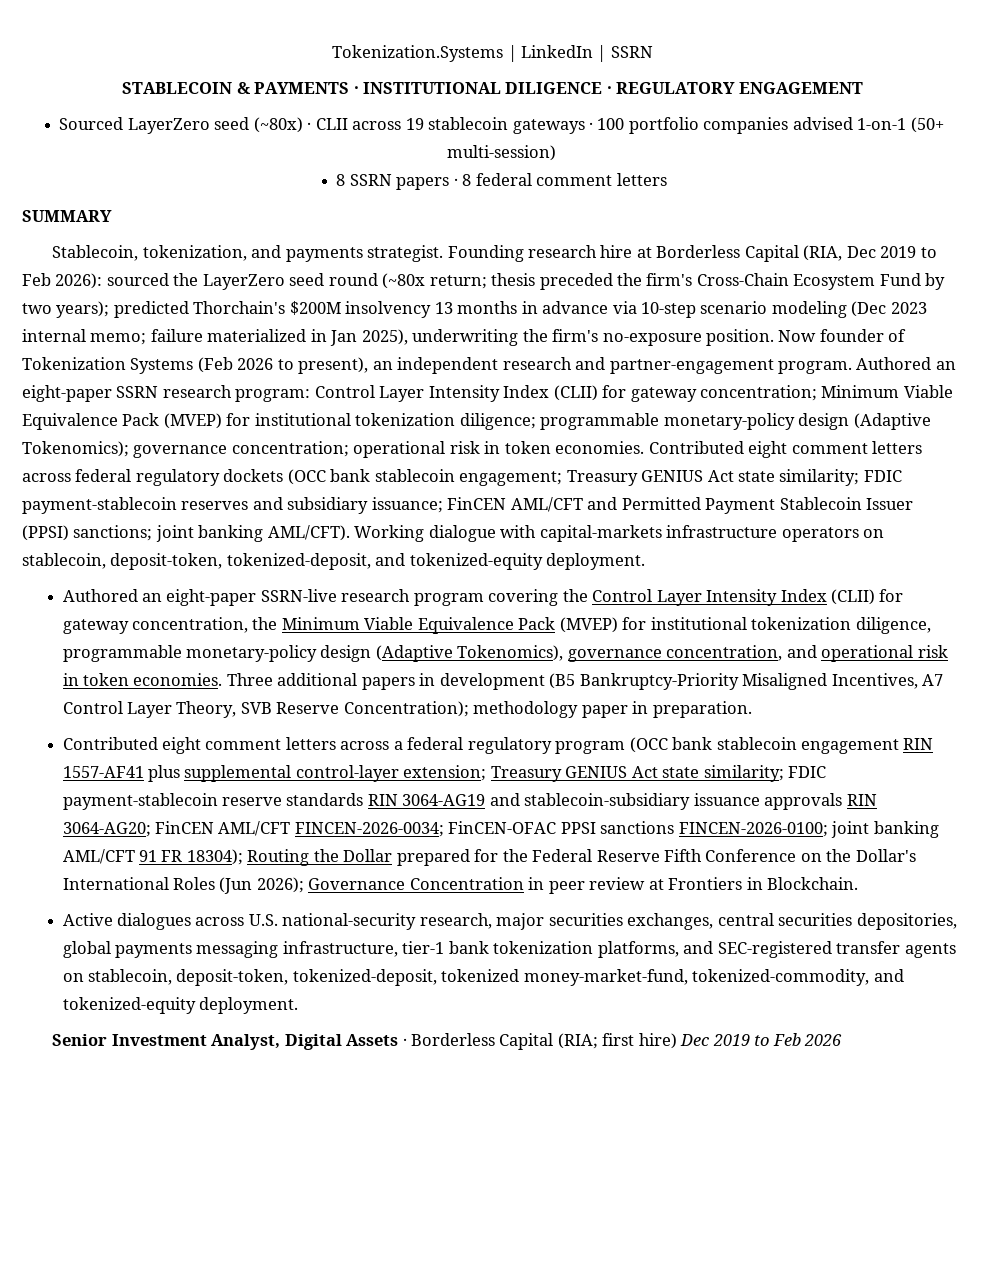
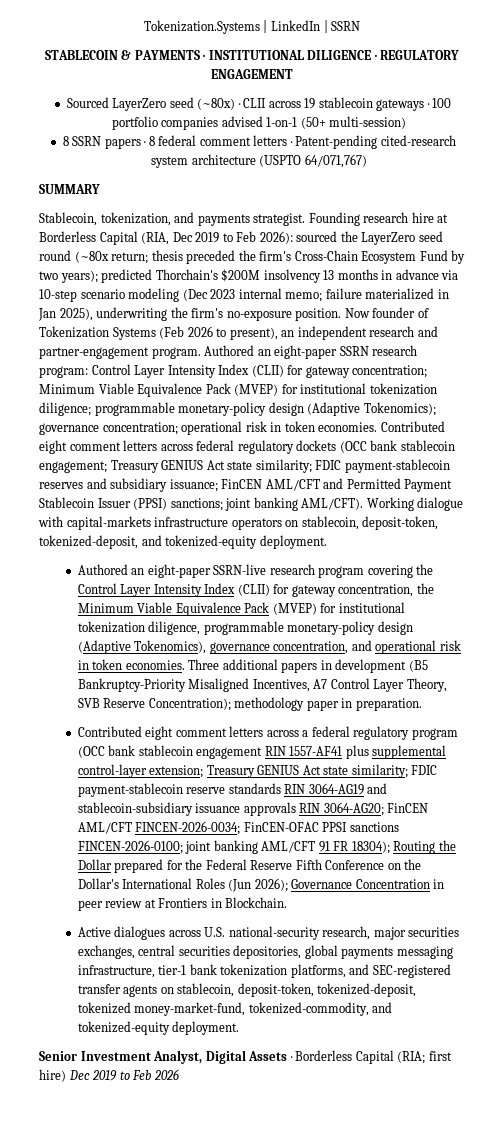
- 8 SSRN papers · 8 federal comment letters
+ 8 SSRN papers · 8 federal comment letters · Patent-pending cited-research system architecture (USPTO 64/071,767)

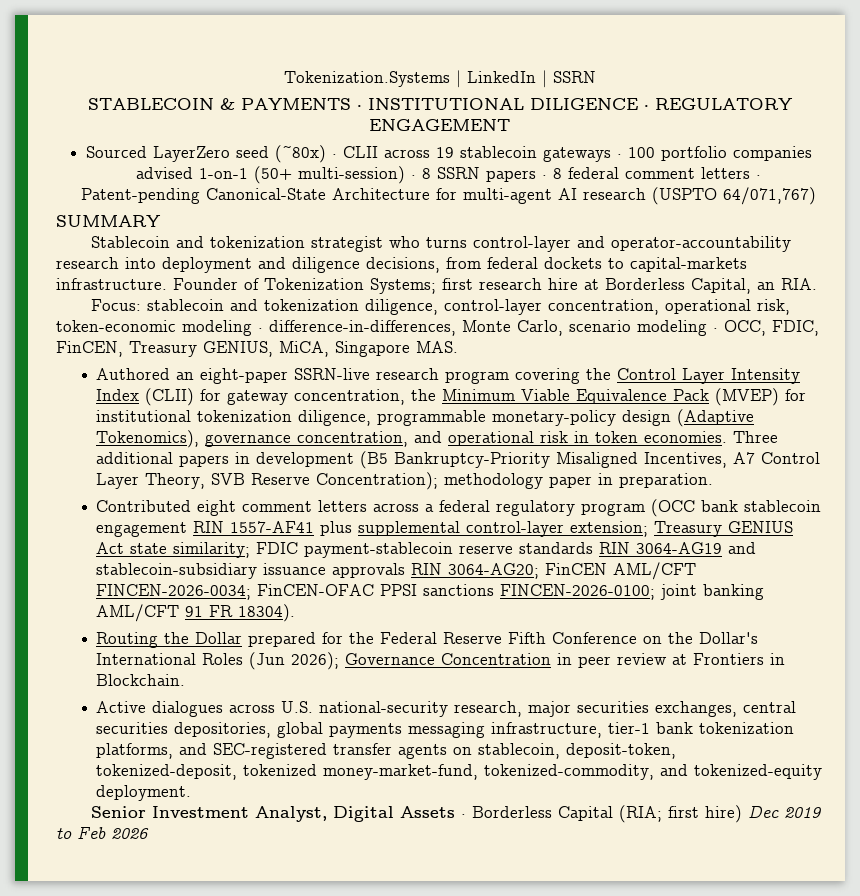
- Sourced LayerZero seed (~80x) · CLII across 19 stablecoin gateways · 100 portfolio companies advised 1-on-1 (50+ multi-session)
- 8 SSRN papers · 8 federal comment letters · Patent-pending cited-research system architecture (USPTO 64/071,767)
+ Sourced LayerZero seed (~80x) · CLII across 19 stablecoin gateways · 100 portfolio companies advised 1-on-1 (50+ multi-session) · 8 SSRN papers · 8 federal comment letters · Patent-pending Canonical-State Architecture for multi-agent AI research (USPTO 64/071,767)
  SUMMARY
- Stablecoin, tokenization, and payments strategist. Founding research hire at Borderless Capital (RIA, Dec 2019 to Feb 2026): sourced the LayerZero seed round (~80x return; thesis preceded the firm's Cross-Chain Ecosystem Fund by two years); predicted Thorchain's $200M insolvency 13 months in advance via 10-step scenario modeling (Dec 2023 internal memo; failure materialized in Jan 2025), underwriting the firm's no-exposure position. Now founder of Tokenization Systems (Feb 2026 to present), an independent research and partner-engagement program. Authored an eight-paper SSRN research program: Control Layer Intensity Index (CLII) for gateway concentration; Minimum Viable Equivalence Pack (MVEP) for institutional tokenization diligence; programmable monetary-policy design (Adaptive Tokenomics); governance concentration; operational risk in token economies. Contributed eight comment letters across federal regulatory dockets (OCC bank stablecoin engagement; Treasury GENIUS Act state similarity; FDIC payment-stablecoin reserves and subsidiary issuance; FinCEN AML/CFT and Permitted Payment Stablecoin Issuer (PPSI) sanctions; joint banking AML/CFT). Working dialogue with capital-markets infrastructure operators on stablecoin, deposit-token, tokenized-deposit, and tokenized-equity deployment.
+ Stablecoin and tokenization strategist who turns control-layer and operator-accountability research into deployment and diligence decisions, from federal dockets to capital-markets infrastructure. Founder of Tokenization Systems; first research hire at Borderless Capital, an RIA.
+ Focus: stablecoin and tokenization diligence, control-layer concentration, operational risk, token-economic modeling · difference-in-differences, Monte Carlo, scenario modeling · OCC, FDIC, FinCEN, Treasury GENIUS, MiCA, Singapore MAS.
- joint banking AML/CFT 91 FR 18304); Routing the Dollar prepared for the Federal Reserve Fifth Conference on the Dollar's International Roles (Jun 2026);
+ joint banking AML/CFT 91 FR 18304).
+ Routing the Dollar prepared for the Federal Reserve Fifth Conference on the Dollar's International Roles (Jun 2026);

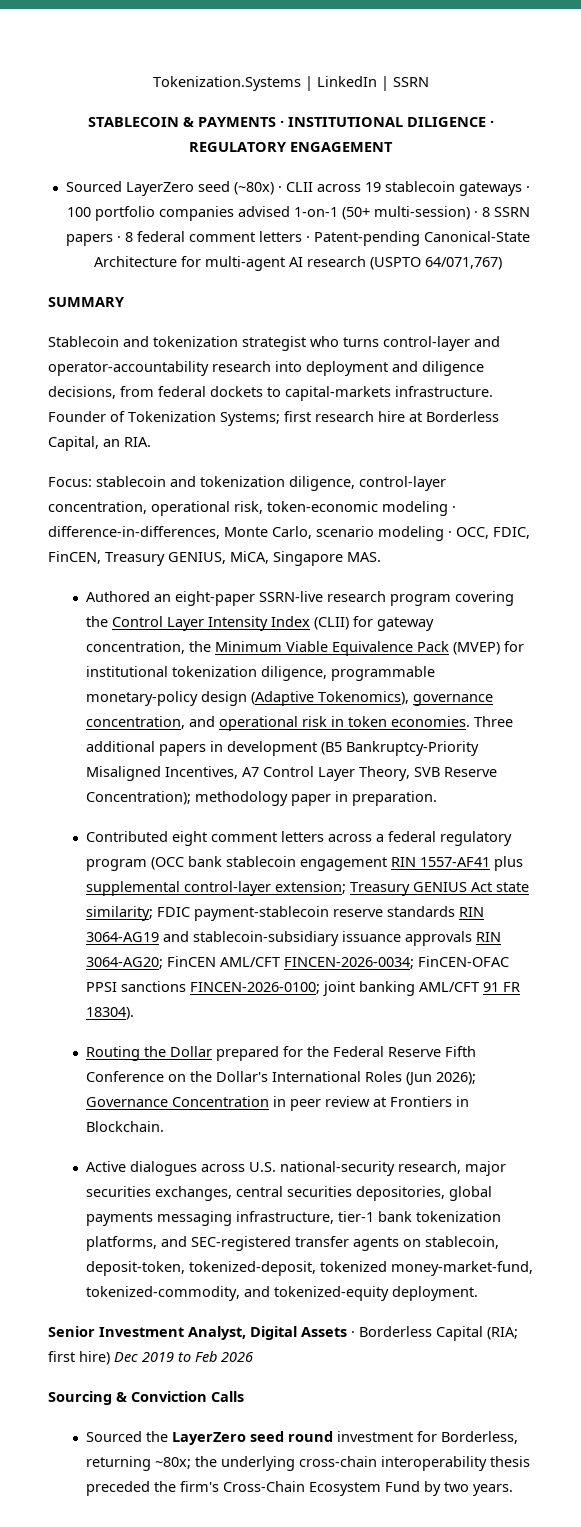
+ Sourcing & Conviction Calls
+ Sourced the LayerZero seed round investment for Borderless, returning ~80x; the underlying cross-chain interoperability thesis preceded the firm's Cross-Chain Ecosystem Fund by two years.

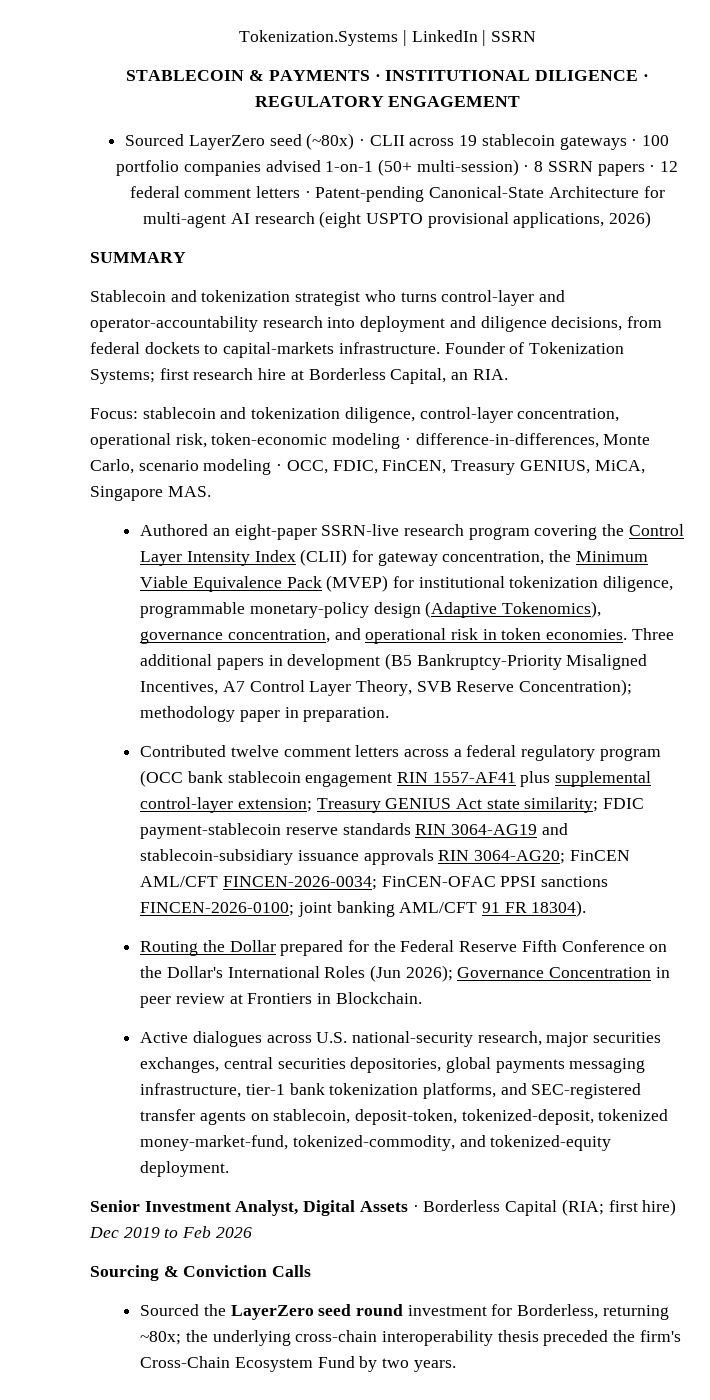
- Sourced LayerZero seed (~80x) · CLII across 19 stablecoin gateways · 100 portfolio companies advised 1-on-1 (50+ multi-session) · 8 SSRN papers · 8 federal comment letters · Patent-pending Canonical-State Architecture for multi-agent AI research (USPTO 64/071,767)
+ Sourced LayerZero seed (~80x) · CLII across 19 stablecoin gateways · 100 portfolio companies advised 1-on-1 (50+ multi-session) · 8 SSRN papers · 12 federal comment letters · Patent-pending Canonical-State Architecture for multi-agent AI research (eight USPTO provisional applications, 2026)
- Contributed eight comment letters across a federal regulatory program (OCC bank stablecoin engagement RIN 1557-AF41 plus supplemental control-layer extension; Treasury GENIUS Act state similarity; FDIC payment-stablecoin reserve standards RIN 3064-AG19 and stablecoin-subsidiary issuance approvals RIN 3064-AG20; FinCEN AML/CFT FINCEN-2026-0034; FinCEN-OFAC PPSI sanctions FINCEN-2026-0100; joint banking AML/CFT 91 FR 18304).
+ Contributed twelve comment letters across a federal regulatory program (OCC bank stablecoin engagement RIN 1557-AF41 plus supplemental control-layer extension; Treasury GENIUS Act state similarity; FDIC payment-stablecoin reserve standards RIN 3064-AG19 and stablecoin-subsidiary issuance approvals RIN 3064-AG20; FinCEN AML/CFT FINCEN-2026-0034; FinCEN-OFAC PPSI sanctions FINCEN-2026-0100; joint banking AML/CFT 91 FR 18304).

